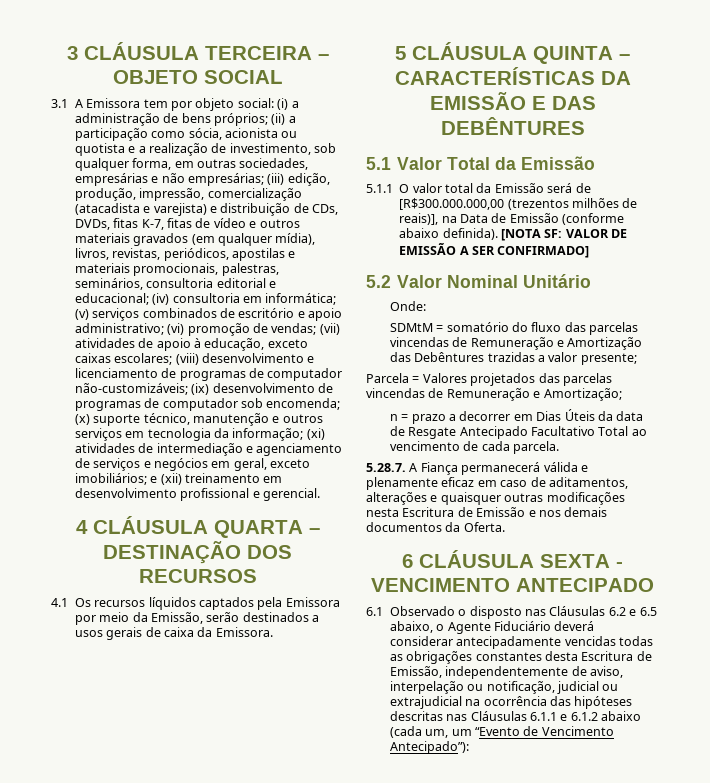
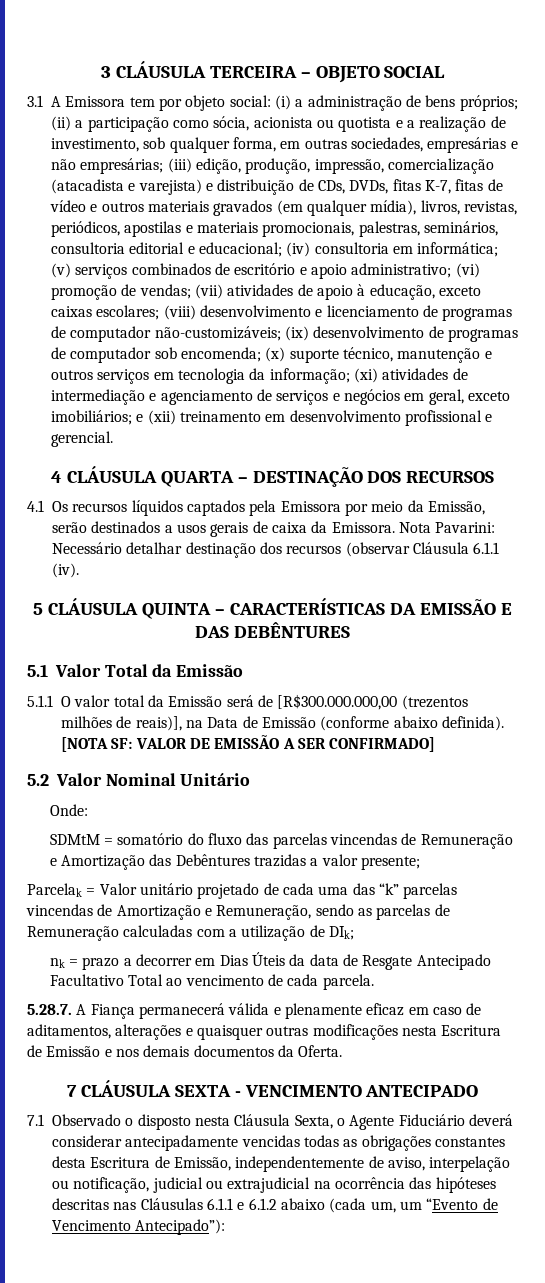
+ Nota Pavarini: Necessário detalhar destinação dos recursos (observar Cláusula 6.1.1 (iv).
- Parcela = Valores projetados das parcelas vincendas de Remuneração e Amortização;
- n = prazo a decorrer em Dias Úteis da data de Resgate Antecipado Facultativo Total ao vencimento de cada parcela.
+ Parcelak = Valor unitário projetado de cada uma das “k” parcelas vincendas de Amortização e Remuneração, sendo as parcelas de Remuneração calculadas com a utilização de DIk;
+ nk = prazo a decorrer em Dias Úteis da data de Resgate Antecipado Facultativo Total ao vencimento de cada parcela.
- 6 CLÁUSULA SEXTA - VENCIMENTO ANTECIPADO
+ 7 CLÁUSULA SEXTA - VENCIMENTO ANTECIPADO
- 6.1 Observado o disposto nas Cláusulas 6.2 e 6.5 abaixo, o Agente Fiduciário deverá considerar antecipadamente vencidas todas as obrigações constantes desta Escritura de Emissão, independentemente de aviso, interpelação ou notificação, judicial ou extrajudicial na ocorrência das hipóteses descritas nas Cláusulas 6.1.1 e 6.1.2 abaixo (cada um, um “Evento de Vencimento Antecipado”):
+ 7.1 Observado o disposto nesta Cláusula Sexta, o Agente Fiduciário deverá considerar antecipadamente vencidas todas as obrigações constantes desta Escritura de Emissão, independentemente de aviso, interpelação ou notificação, judicial ou extrajudicial na ocorrência das hipóteses descritas nas Cláusulas 6.1.1 e 6.1.2 abaixo (cada um, um “Evento de Vencimento Antecipado”):

